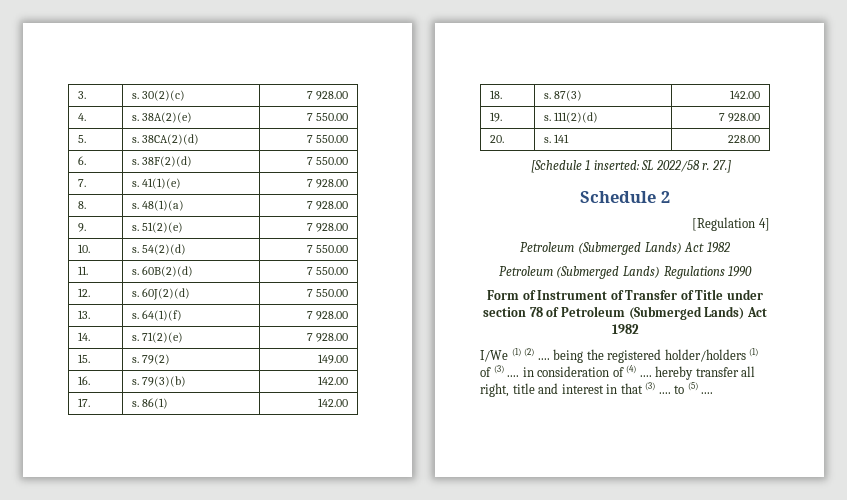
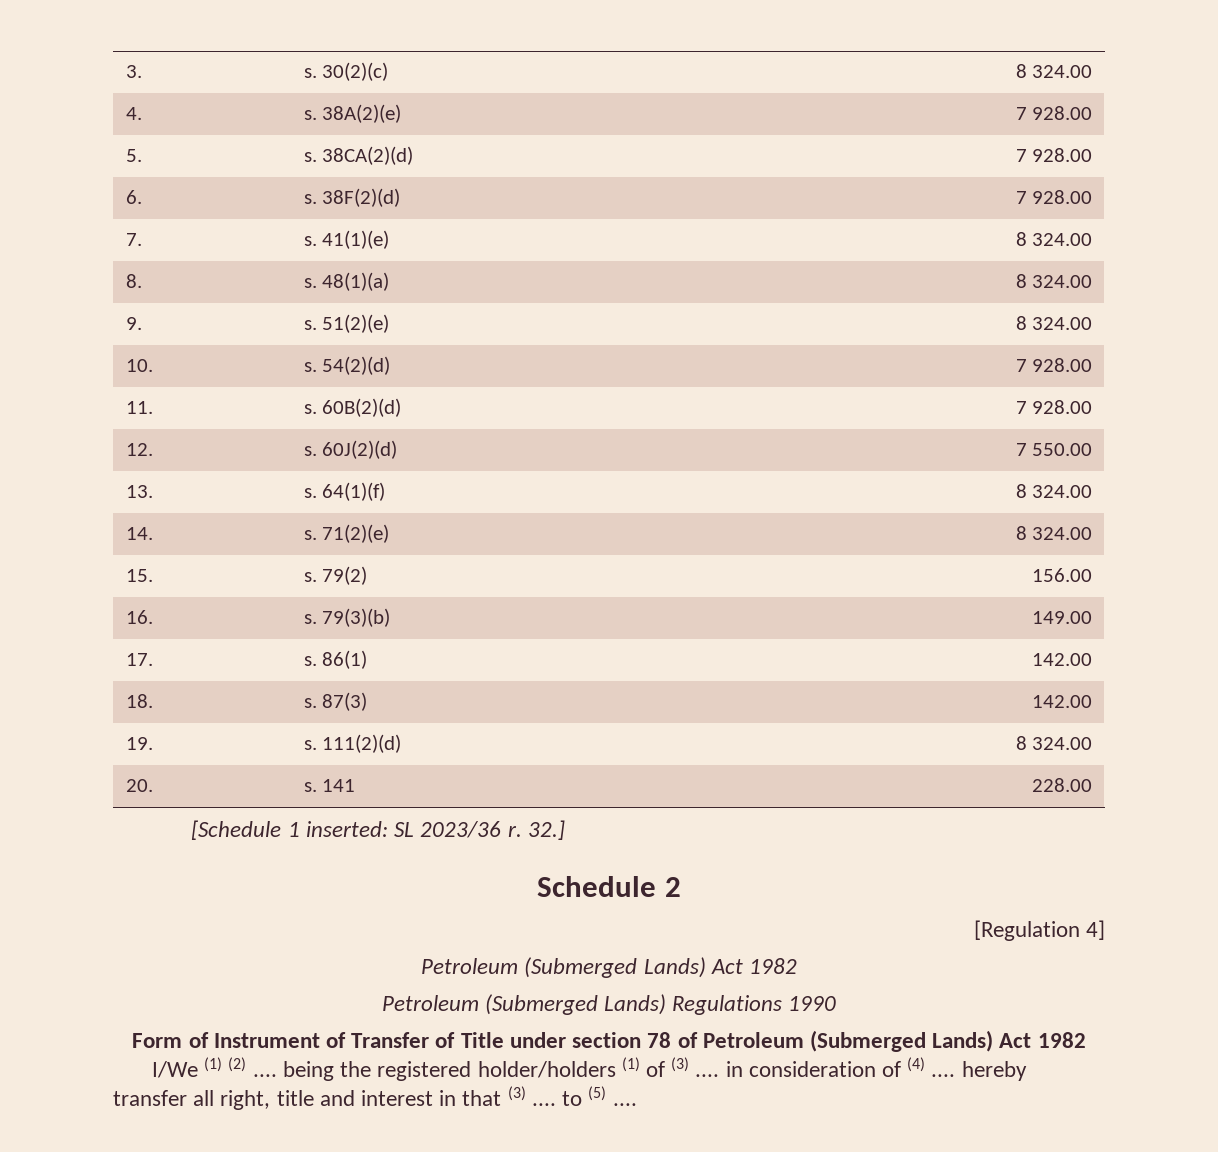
- 3. | s. 30(2)(c) | 7 928.00
+ 3. | s. 30(2)(c) | 8 324.00
- 4. | s. 38A(2)(e) | 7 550.00
+ 4. | s. 38A(2)(e) | 7 928.00
- 5. | s. 38CA(2)(d) | 7 550.00
+ 5. | s. 38CA(2)(d) | 7 928.00
- 6. | s. 38F(2)(d) | 7 550.00
+ 6. | s. 38F(2)(d) | 7 928.00
- 7. | s. 41(1)(e) | 7 928.00
+ 7. | s. 41(1)(e) | 8 324.00
- 8. | s. 48(1)(a) | 7 928.00
+ 8. | s. 48(1)(a) | 8 324.00
- 9. | s. 51(2)(e) | 7 928.00
+ 9. | s. 51(2)(e) | 8 324.00
- 10. | s. 54(2)(d) | 7 550.00
+ 10. | s. 54(2)(d) | 7 928.00
- 11. | s. 60B(2)(d) | 7 550.00
+ 11. | s. 60B(2)(d) | 7 928.00
- 13. | s. 64(1)(f) | 7 928.00
+ 13. | s. 64(1)(f) | 8 324.00
- 14. | s. 71(2)(e) | 7 928.00
+ 14. | s. 71(2)(e) | 8 324.00
- 15. | s. 79(2) | 149.00
+ 15. | s. 79(2) | 156.00
- 16. | s. 79(3)(b) | 142.00
+ 16. | s. 79(3)(b) | 149.00
- 19. | s. 111(2)(d) | 7 928.00
+ 19. | s. 111(2)(d) | 8 324.00
- [Schedule 1 inserted: SL 2022/58 r. 27.]
+ [Schedule 1 inserted: SL 2023/36 r. 32.]

